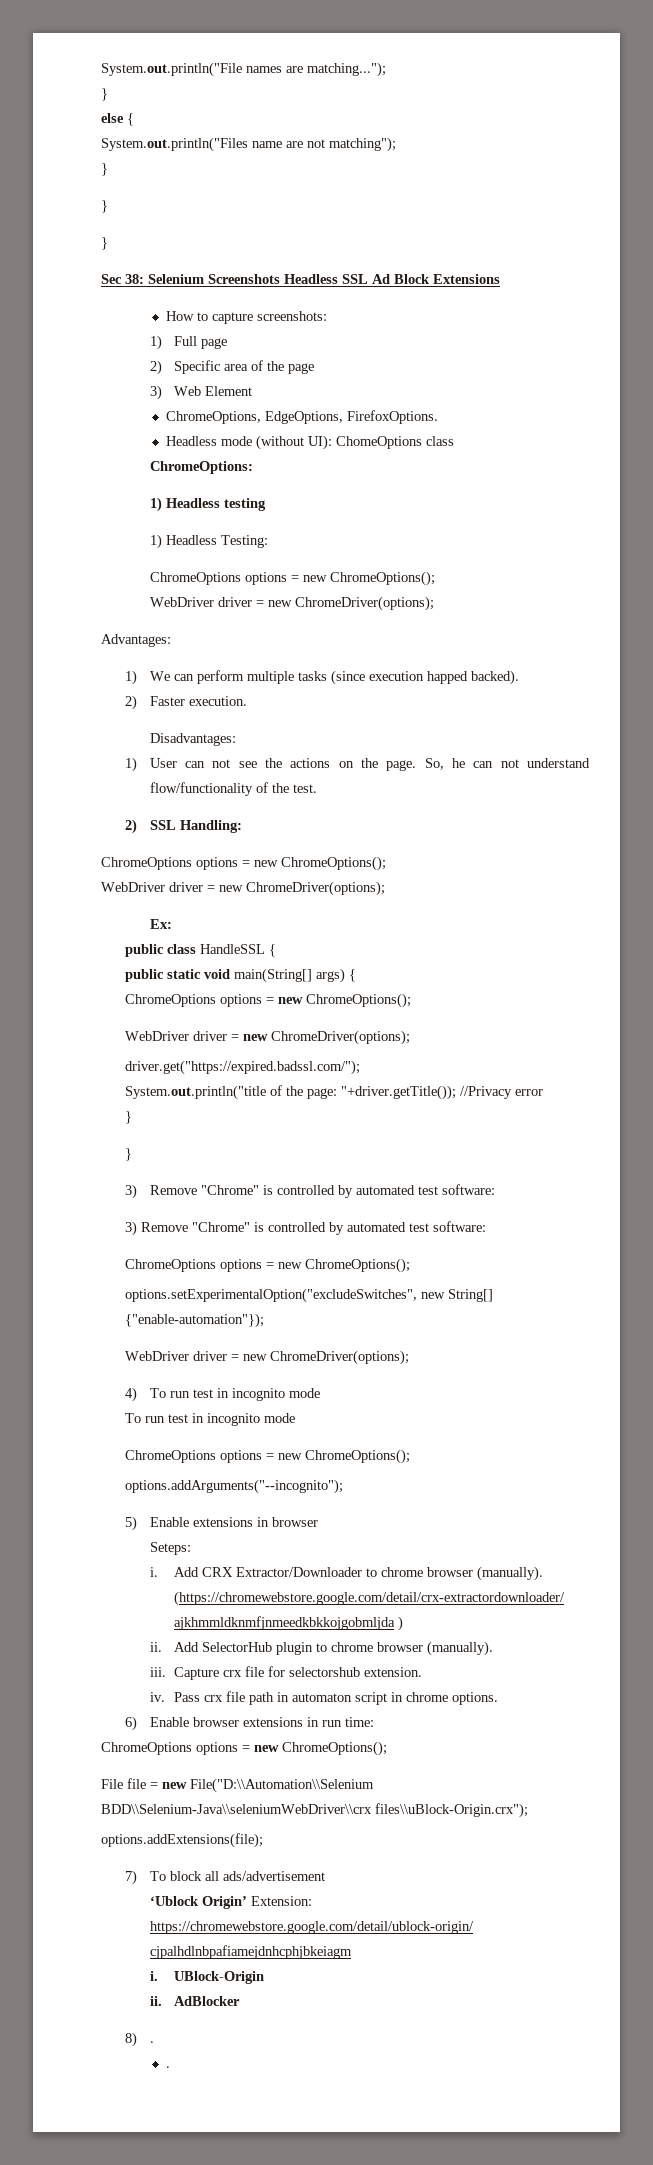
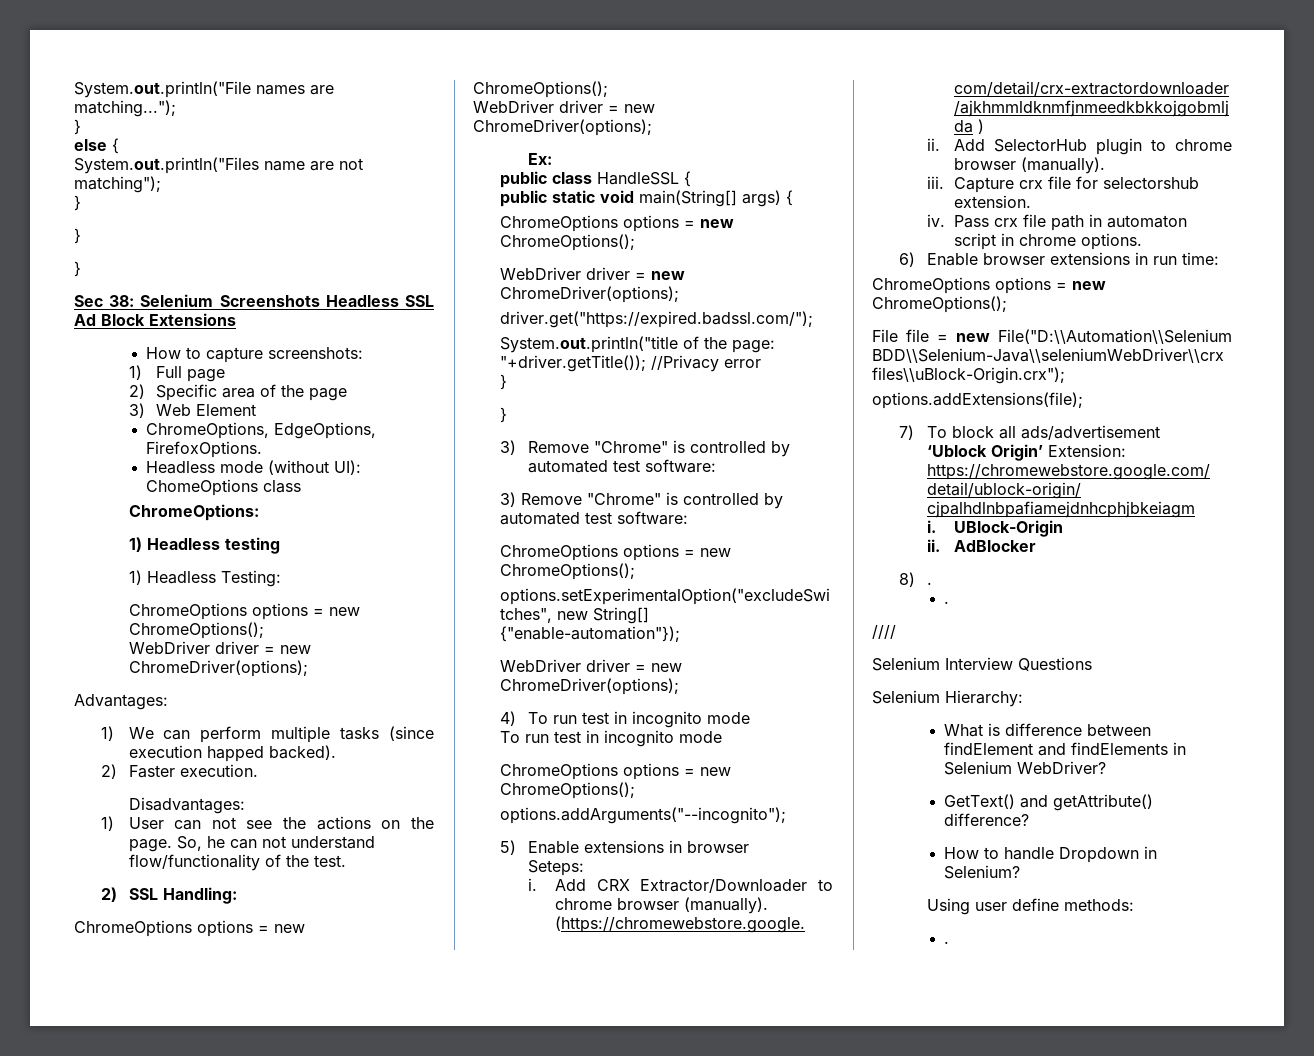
+ ////
+ Selenium Interview Questions
+ Selenium Hierarchy:
+ What is difference between findElement and findElements in Selenium WebDriver?
+ GetText() and getAttribute() difference?
+ How to handle Dropdown in Selenium?
+ Using user define methods:
+ .

